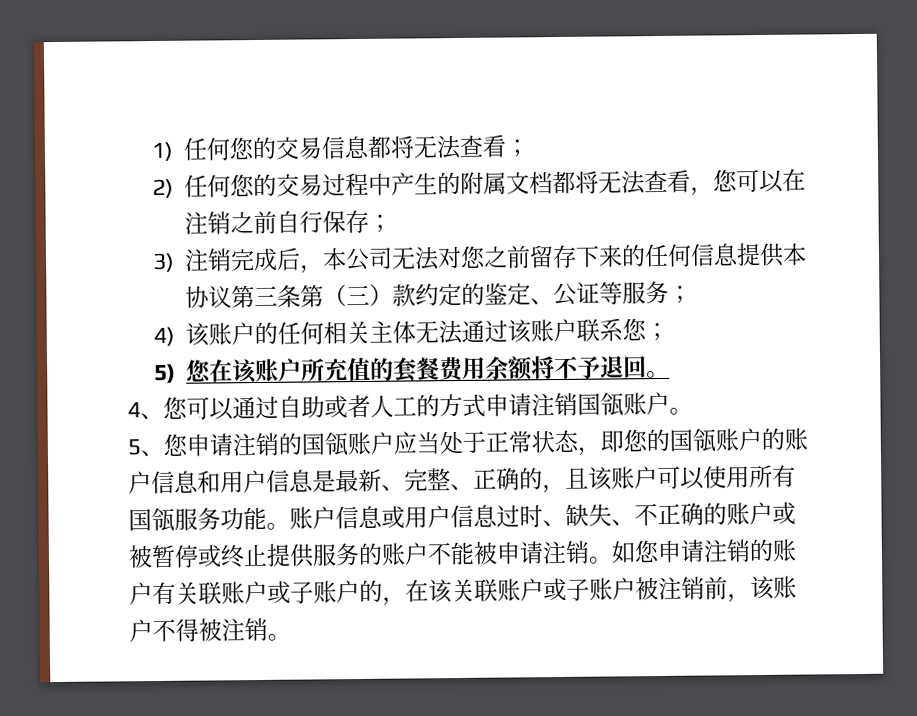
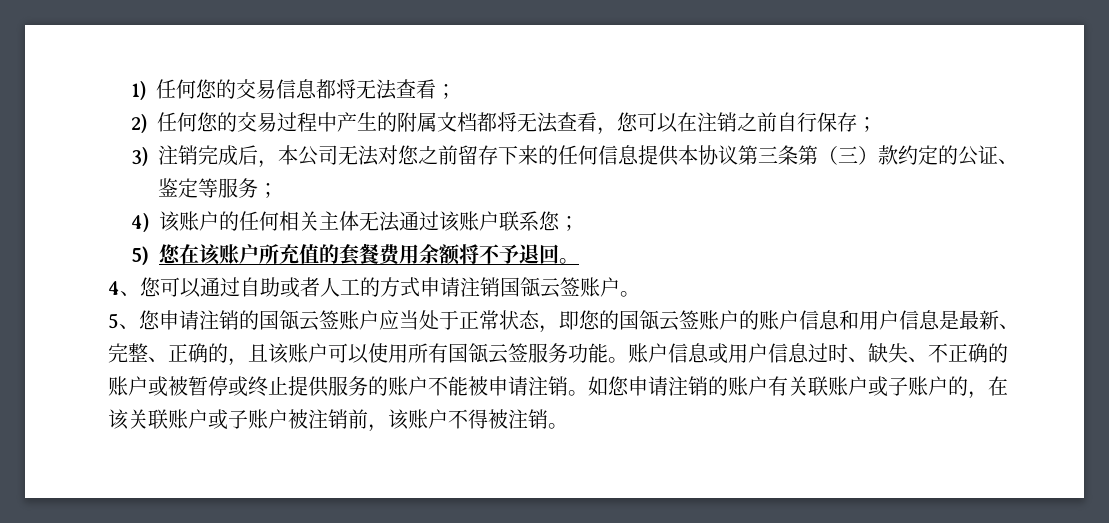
- 3)注销完成后，本公司无法对您之前留存下来的任何信息提供本协议第三条第（三）款约定的鉴定、公证等服务；
+ 3)注销完成后，本公司无法对您之前留存下来的任何信息提供本协议第三条第（三）款约定的公证、鉴定等服务；
- 4、您可以通过自助或者人工的方式申请注销国瓴账户。
+ 4、您可以通过自助或者人工的方式申请注销国瓴云签账户。
- 5、您申请注销的国瓴账户应当处于正常状态，即您的国瓴账户的账户信息和用户信息是最新、完整、正确的，且该账户可以使用所有国瓴服务功能。
+ 5、您申请注销的国瓴云签账户应当处于正常状态，即您的国瓴云签账户的账户信息和用户信息是最新、完整、正确的，且该账户可以使用所有国瓴云签服务功能。

